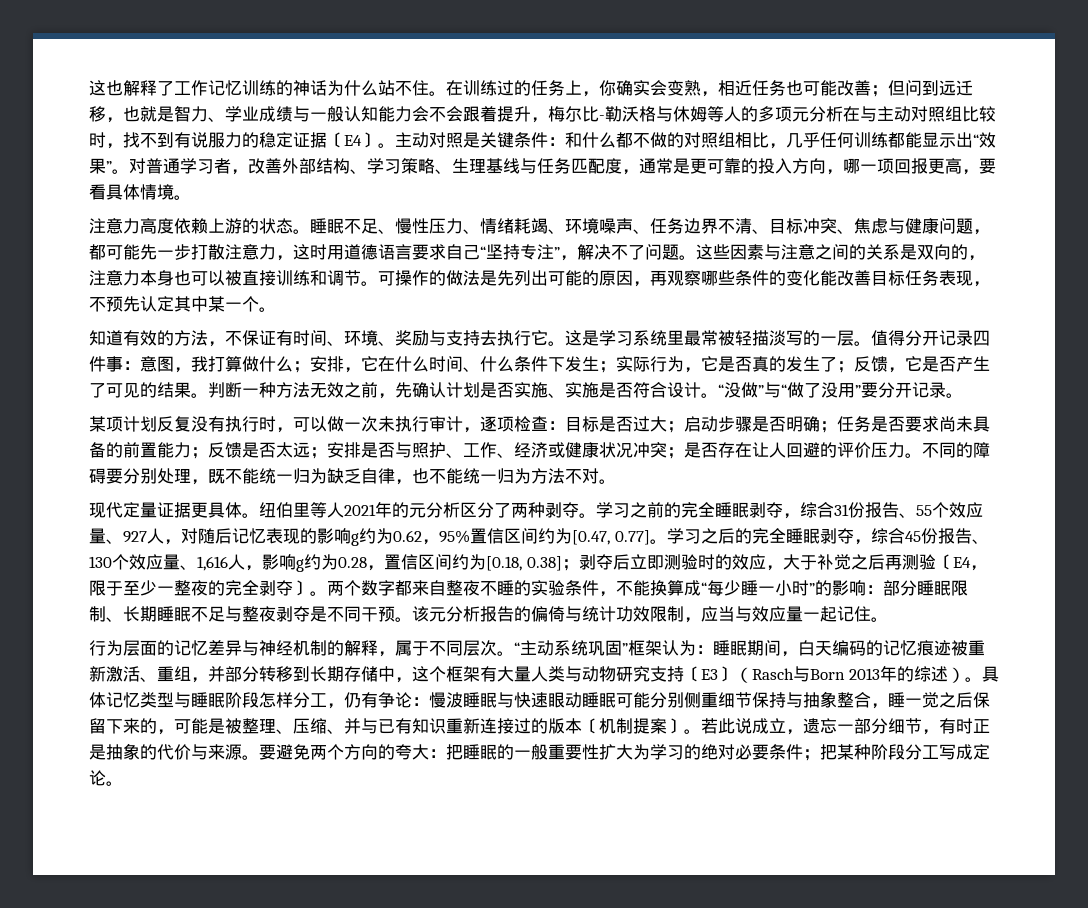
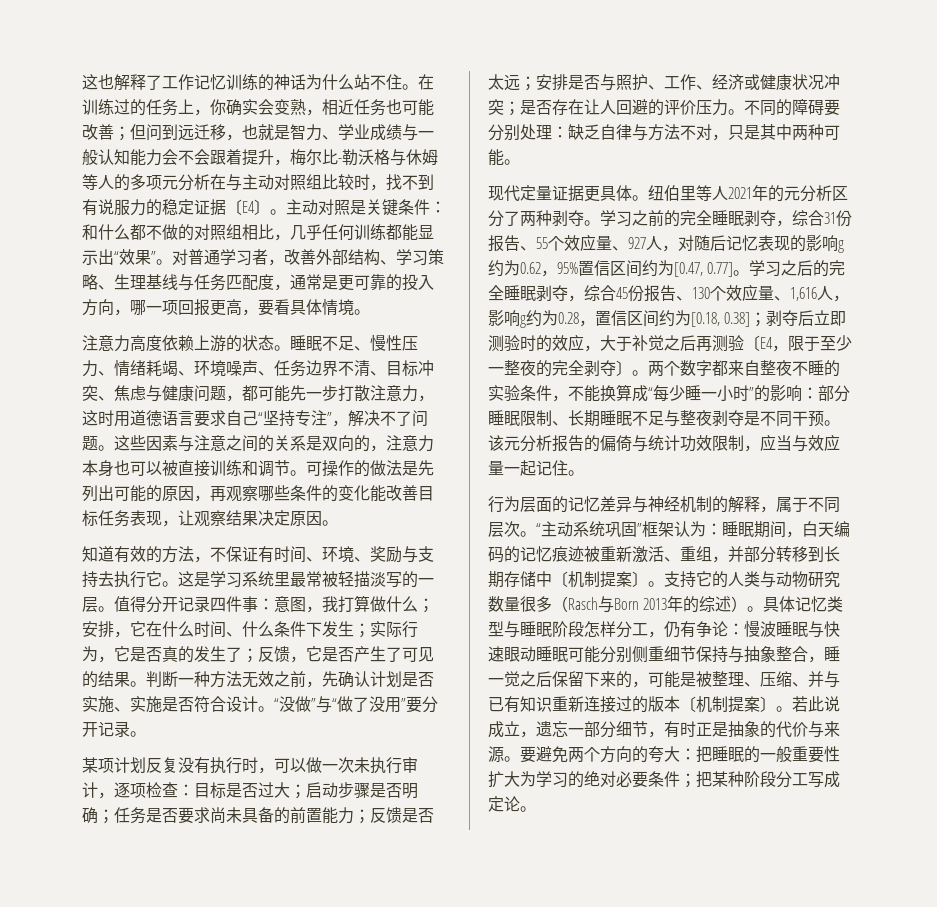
- 可操作的做法是先列出可能的原因，再观察哪些条件的变化能改善目标任务表现，不预先认定其中某一个。
+ 可操作的做法是先列出可能的原因，再观察哪些条件的变化能改善目标任务表现，让观察结果决定原因。
- 不同的障碍要分别处理，既不能统一归为缺乏自律，也不能统一归为方法不对。
+ 不同的障碍要分别处理：缺乏自律与方法不对，只是其中两种可能。
- “主动系统巩固”框架认为：睡眠期间，白天编码的记忆痕迹被重新激活、重组，并部分转移到长期存储中，这个框架有大量人类与动物研究支持〔E3〕（Rasch与Born 2013年的综述）。
+ “主动系统巩固”框架认为：睡眠期间，白天编码的记忆痕迹被重新激活、重组，并部分转移到长期存储中〔机制提案〕。支持它的人类与动物研究数量很多（Rasch与Born 2013年的综述）。

